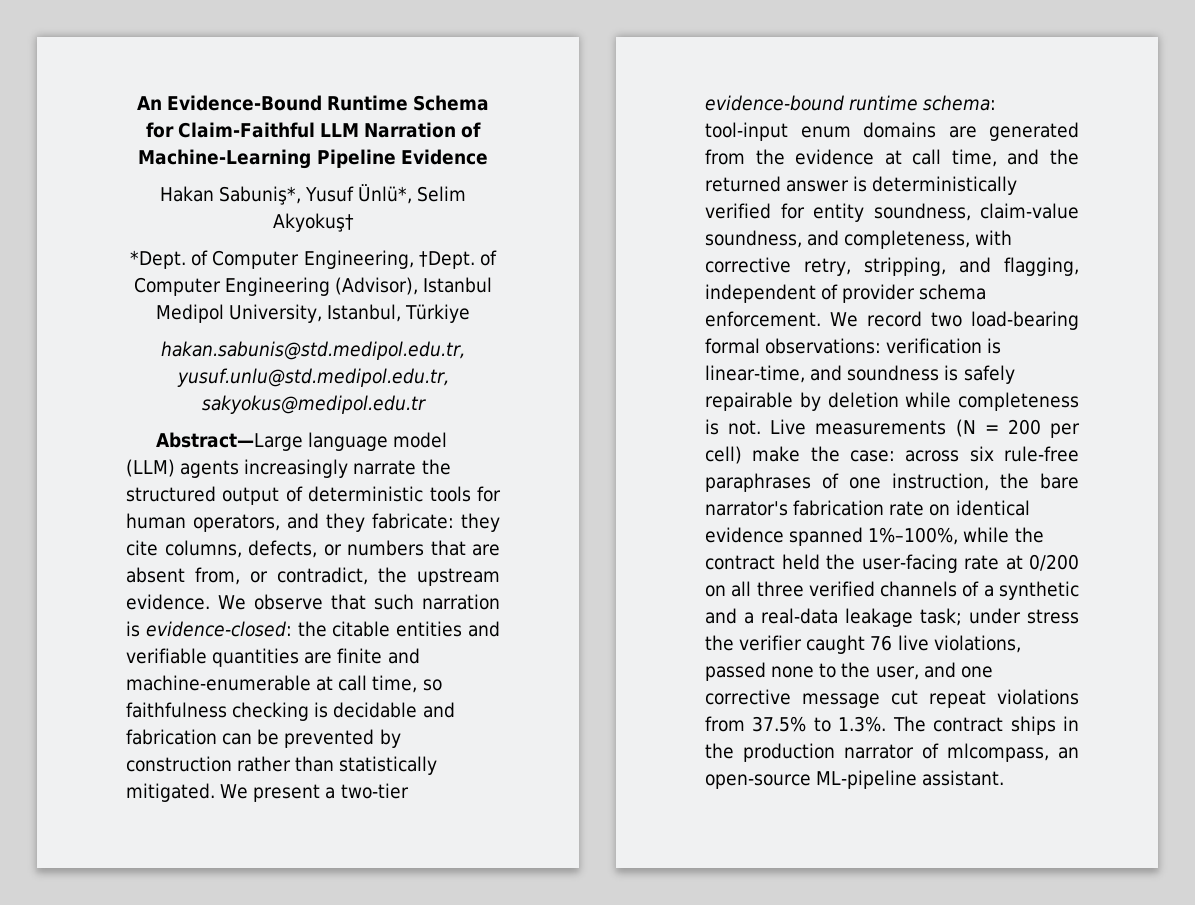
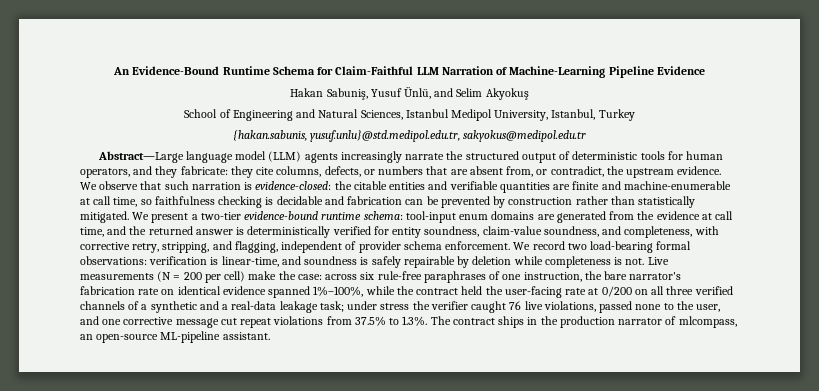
- Hakan Sabuniş*, Yusuf Ünlü*, Selim Akyokuş†
- *Dept. of Computer Engineering, †Dept. of Computer Engineering (Advisor), Istanbul Medipol University, Istanbul, Türkiye
- hakan.sabunis@std.medipol.edu.tr, yusuf.unlu@std.medipol.edu.tr, sakyokus@medipol.edu.tr
+ Hakan Sabuniş, Yusuf Ünlü, and Selim Akyokuş
+ School of Engineering and Natural Sciences, Istanbul Medipol University, Istanbul, Turkey
+ {hakan.sabunis, yusuf.unlu}@std.medipol.edu.tr, sakyokus@medipol.edu.tr

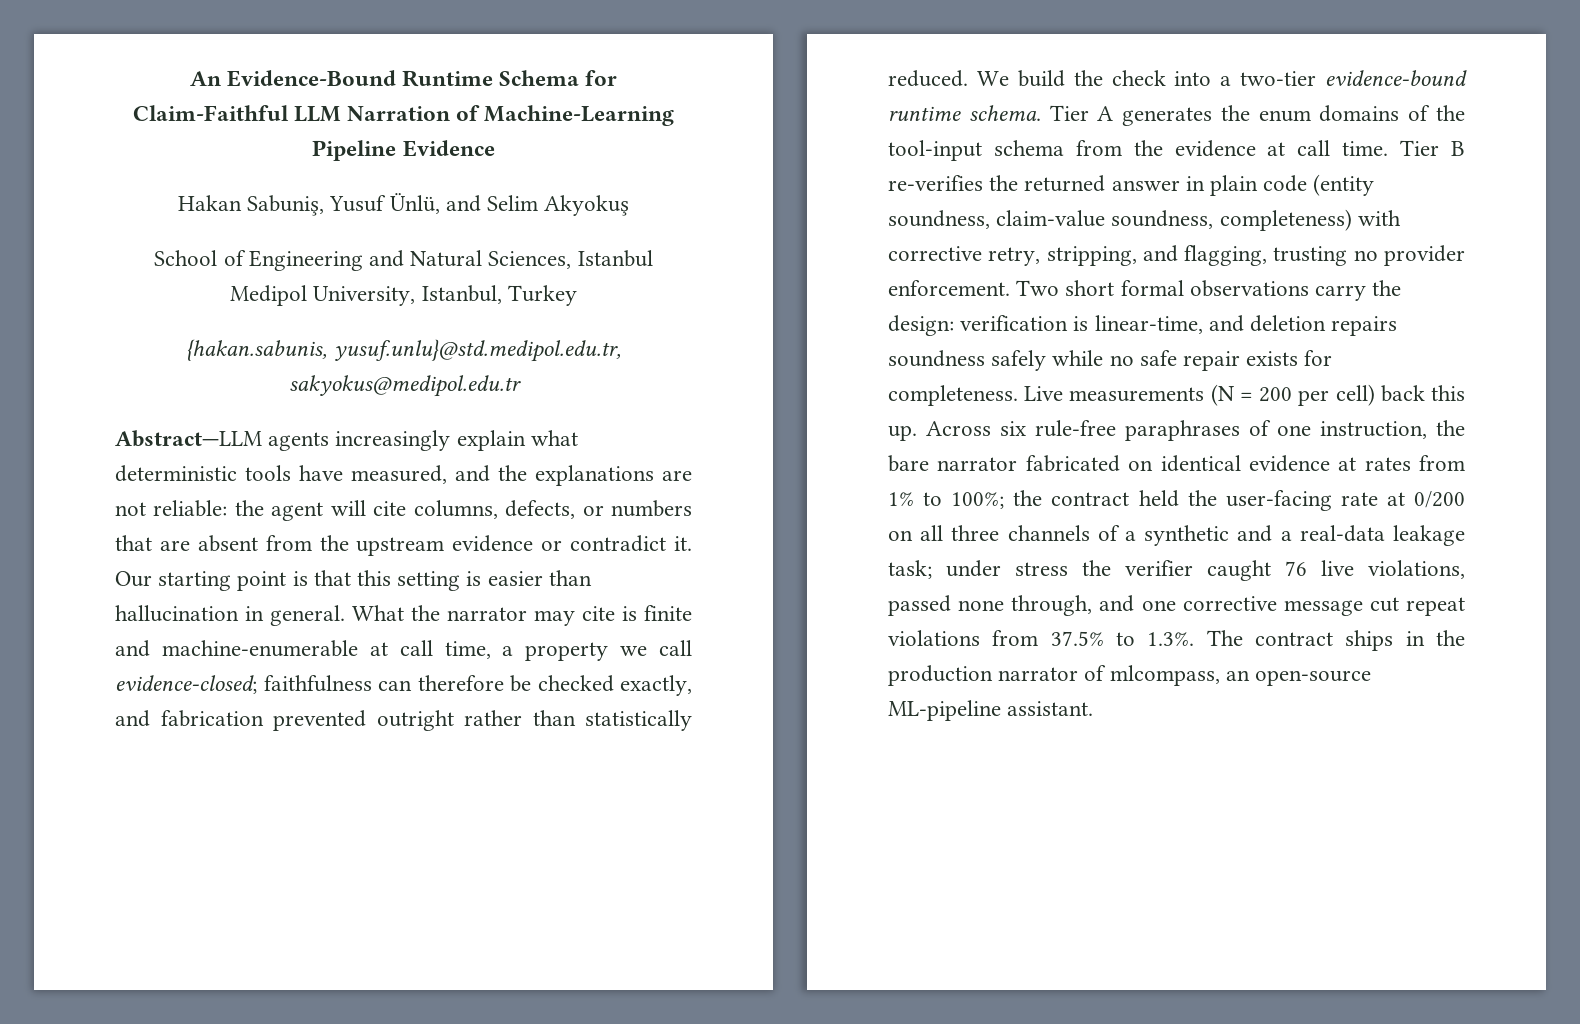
- Abstract—Large language model (LLM) agents increasingly narrate the structured output of deterministic tools for human operators, and they fabricate: they cite columns, defects, or numbers that are absent from, or contradict, the upstream evidence. We observe that such narration is evidence-closed: the citable entities and verifiable quantities are finite and machine-enumerable at call time, so faithfulness checking is decidable and fabrication can be prevented by construction rather than statistically mitigated. We present a two-tier evidence-bound runtime schema: tool-input enum domains are generated from the evidence at call time, and the returned answer is deterministically verified for entity soundness, claim-value soundness, and completeness, with corrective retry, stripping, and flagging, independent of provider schema enforcement. We record two load-bearing formal observations: verification is linear-time, and soundness is safely repairable by deletion while completeness is not.
+ Abstract—LLM agents increasingly explain what deterministic tools have measured, and the explanations are not reliable: the agent will cite columns, defects, or numbers that are absent from the upstream evidence or contradict it. Our starting point is that this setting is easier than hallucination in general. What the narrator may cite is finite and machine-enumerable at call time, a property we call evidence-closed; faithfulness can therefore be checked exactly, and fabrication prevented outright rather than statistically reduced. We build the check into a two-tier evidence-bound runtime schema. Tier A generates the enum domains of the tool-input schema from the evidence at call time. Tier B re-verifies the returned answer in plain code (entity soundness, claim-value soundness, completeness) with corrective retry, stripping, and flagging, trusting no provider enforcement. Two short formal observations carry the design: verification is linear-time, and deletion repairs soundness safely while no safe repair exists for completeness.
- Live measurements (N = 200 per cell) make the case: across six rule-free paraphrases of one instruction, the bare narrator's fabrication rate on identical evidence spanned 1%–100%, while the contract held the user-facing rate at 0/200 on all three verified channels of a synthetic and a real-data leakage task;
+ Live measurements (N = 200 per cell) back this up. Across six rule-free paraphrases of one instruction, the bare narrator fabricated on identical evidence at rates from 1% to 100%; the contract held the user-facing rate at 0/200 on all three channels of a synthetic and a real-data leakage task;
- under stress the verifier caught 76 live violations, passed none to the user, and one corrective message cut repeat violations from 37.5% to 1.3%. The contract ships in the production narrator of mlcompass, an open-source ML-pipeline assistant.
+ under stress the verifier caught 76 live violations, passed none through, and one corrective message cut repeat violations from 37.5% to 1.3%. The contract ships in the production narrator of mlcompass, an open-source ML-pipeline assistant.

